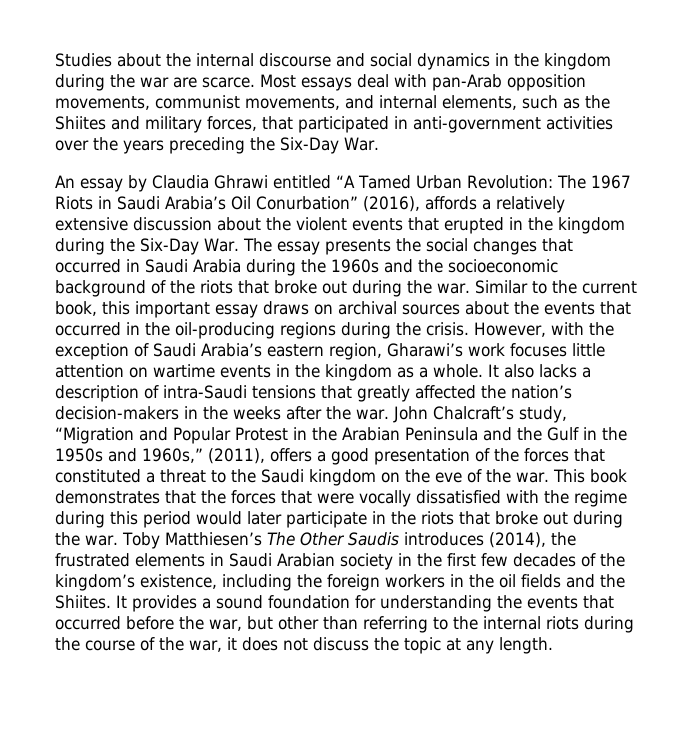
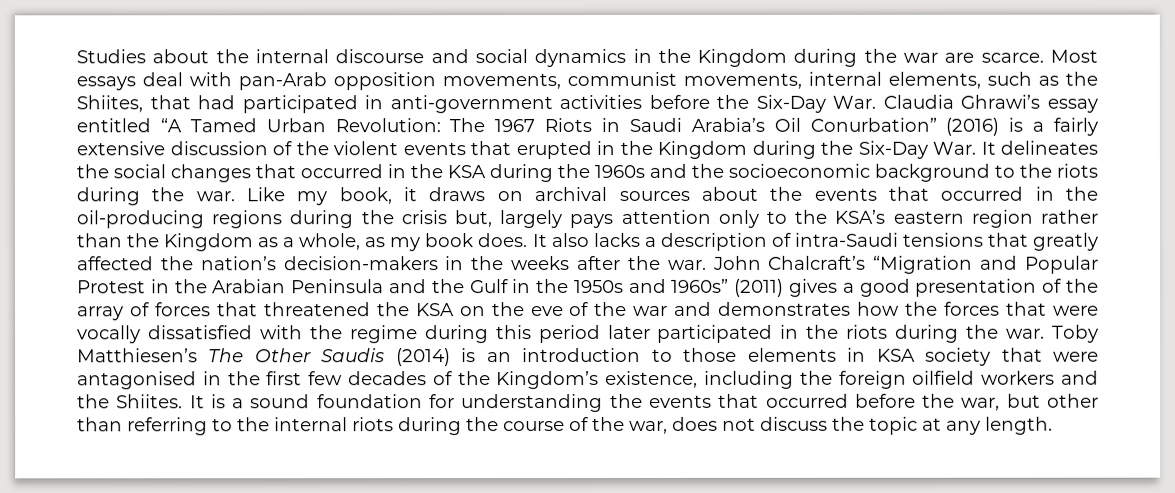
- Studies about the internal discourse and social dynamics in the kingdom during the war are scarce.
+ Studies about the internal discourse and social dynamics in the Kingdom during the war are scarce.
- Most essays deal with pan-Arab opposition movements, communist movements, and internal elements, such as the Shiites and military forces, that participated in anti-government activities over the years preceding the Six-Day War.
- An essay by Claudia Ghrawi entitled “A Tamed Urban Revolution:
+ Most essays deal with pan-Arab opposition movements, communist movements, internal elements, such as the Shiites, that had participated in anti-government activities before the Six-Day War. Claudia Ghrawi’s essay entitled “A Tamed Urban Revolution:
- The 1967 Riots in Saudi Arabia’s Oil Conurbation” (2016), affords a relatively extensive discussion about the violent events that erupted in the kingdom during the Six-Day War. The essay presents the social changes that occurred in Saudi Arabia during the 1960s and the socioeconomic background of the riots that broke out during the war. Similar to the current book, this important essay draws on archival sources about the events that occurred in the oil-producing regions during the crisis. However, with the exception of Saudi Arabia’s eastern region, Gharawi’s work focuses little attention on wartime events in the kingdom as a whole.
+ The 1967 Riots in Saudi Arabia’s Oil Conurbation” (2016) is a fairly extensive discussion of the violent events that erupted in the Kingdom during the Six-Day War. It delineates the social changes that occurred in the KSA during the 1960s and the socioeconomic background to the riots during the war. Like my book, it draws on archival sources about the events that occurred in the oil-producing regions during the crisis but, largely pays attention only to the KSA’s eastern region rather than the Kingdom as a whole, as my book does.
- John Chalcraft’s study, “Migration and Popular Protest in the Arabian Peninsula and the Gulf in the 1950s and 1960s,” (2011), offers a good presentation of the forces that constituted a threat to the Saudi kingdom on the eve of the war. This book demonstrates that the forces that were vocally dissatisfied with the regime during this period would later participate in the riots that broke out during the war.
+ John Chalcraft’s “Migration and Popular Protest in the Arabian Peninsula and the Gulf in the 1950s and 1960s” (2011) gives a good presentation of the array of forces that threatened the KSA on the eve of the war and demonstrates how the forces that were vocally dissatisfied with the regime during this period later participated in the riots during the war.
- Toby Matthiesen’s The Other Saudis introduces (2014), the frustrated elements in Saudi Arabian society in the first few decades of the kingdom’s existence, including the foreign workers in the oil fields and the Shiites.
+ Toby Matthiesen’s The Other Saudis (2014) is an introduction to those elements in KSA society that were antagonised in the first few decades of the Kingdom’s existence, including the foreign oilfield workers and the Shiites.
- It provides a sound foundation for understanding the events that occurred before the war, but other than referring to the internal riots during the course of the war, it does not discuss the topic at any length.
+ It is a sound foundation for understanding the events that occurred before the war, but other than referring to the internal riots during the course of the war, does not discuss the topic at any length.

